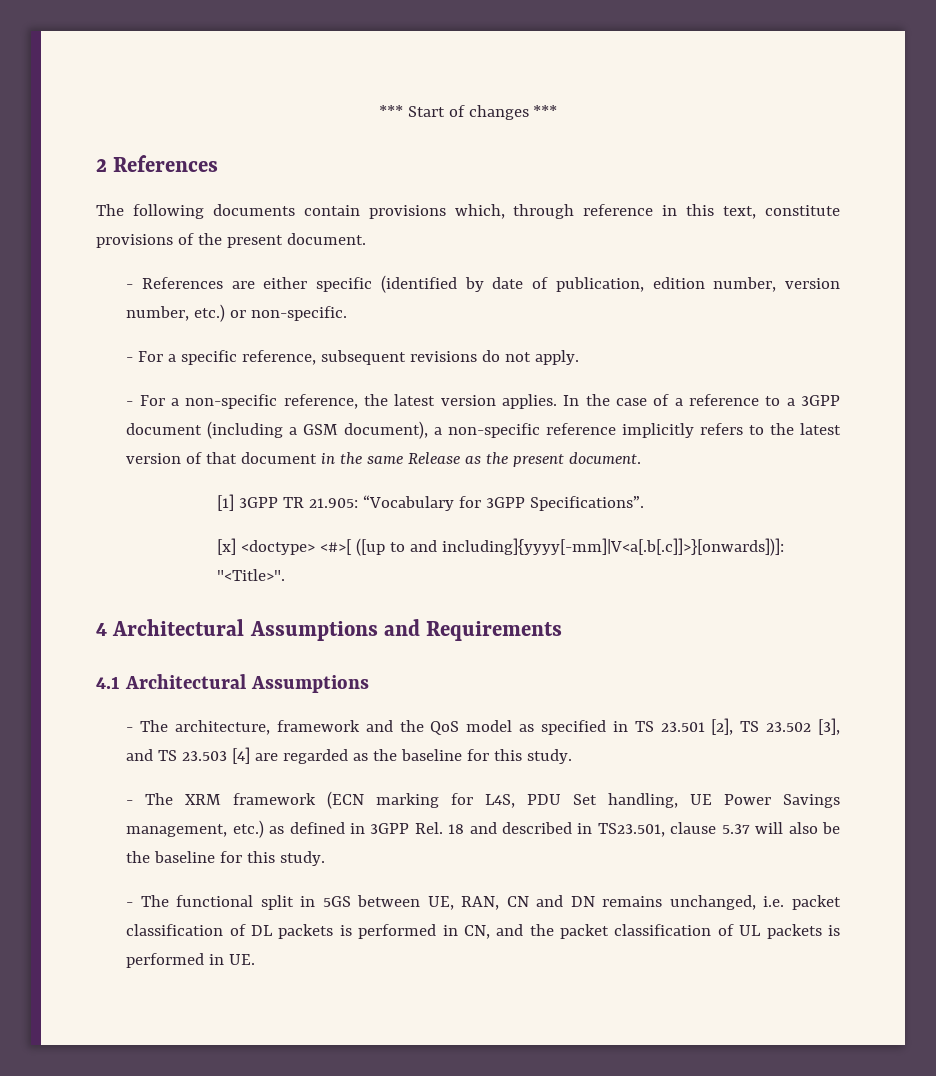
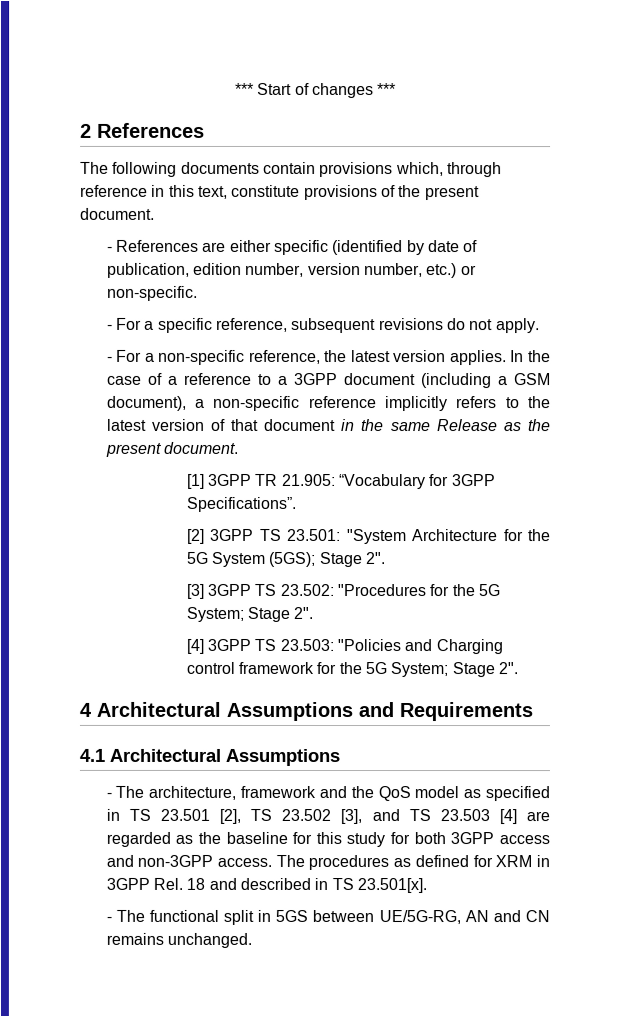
- [x] <doctype> <#>[ ([up to and including]{yyyy[-mm]|V<a[.b[.c]]>}[onwards])]: "<Title>".
+ [2] 3GPP TS 23.501: "System Architecture for the 5G System (5GS); Stage 2".
+ [3] 3GPP TS 23.502: "Procedures for the 5G System; Stage 2".
+ [4] 3GPP TS 23.503: "Policies and Charging control framework for the 5G System; Stage 2".
- - The architecture, framework and the QoS model as specified in TS 23.501 [2], TS 23.502 [3], and TS 23.503 [4] are regarded as the baseline for this study.
- - The XRM framework (ECN marking for L4S, PDU Set handling, UE Power Savings management, etc.) as defined in 3GPP Rel. 18 and described in TS23.501, clause 5.37 will also be the baseline for this study.
+ - The architecture, framework and the QoS model as specified in TS 23.501 [2], TS 23.502 [3], and TS 23.503 [4] are regarded as the baseline for this study for both 3GPP access and non-3GPP access. The procedures as defined for XRM in 3GPP Rel. 18 and described in TS 23.501[x].
- - The functional split in 5GS between UE, RAN, CN and DN remains unchanged, i.e. packet classification of DL packets is performed in CN, and the packet classification of UL packets is performed in UE.
+ - The functional split in 5GS between UE/5G-RG, AN and CN remains unchanged.

